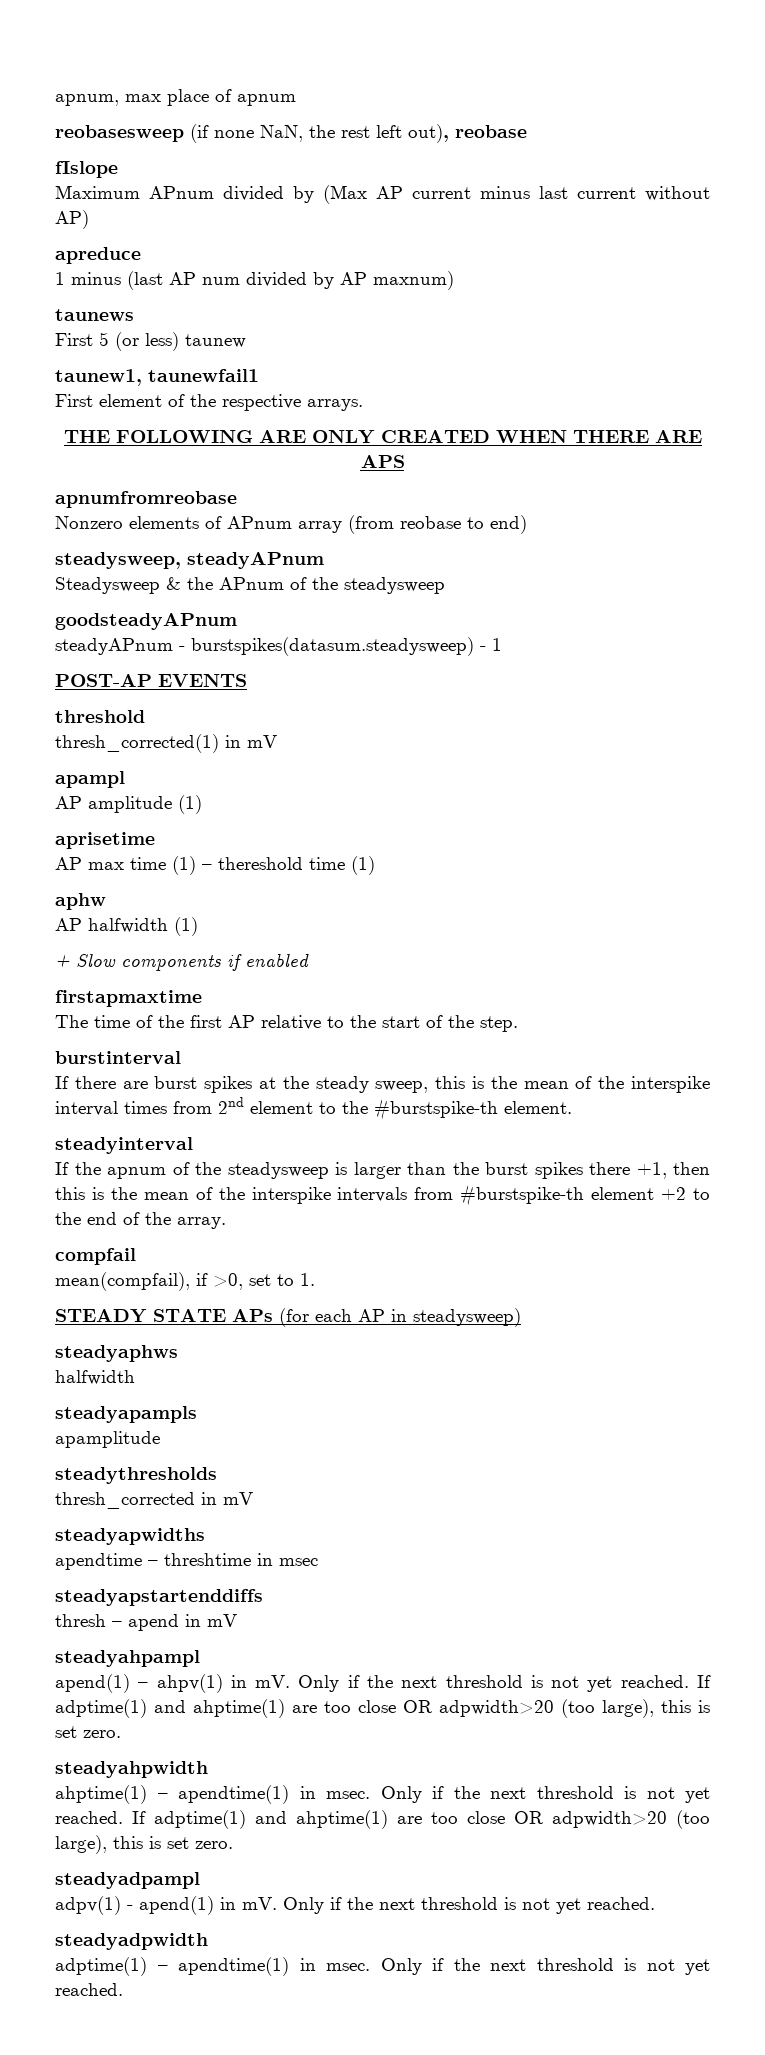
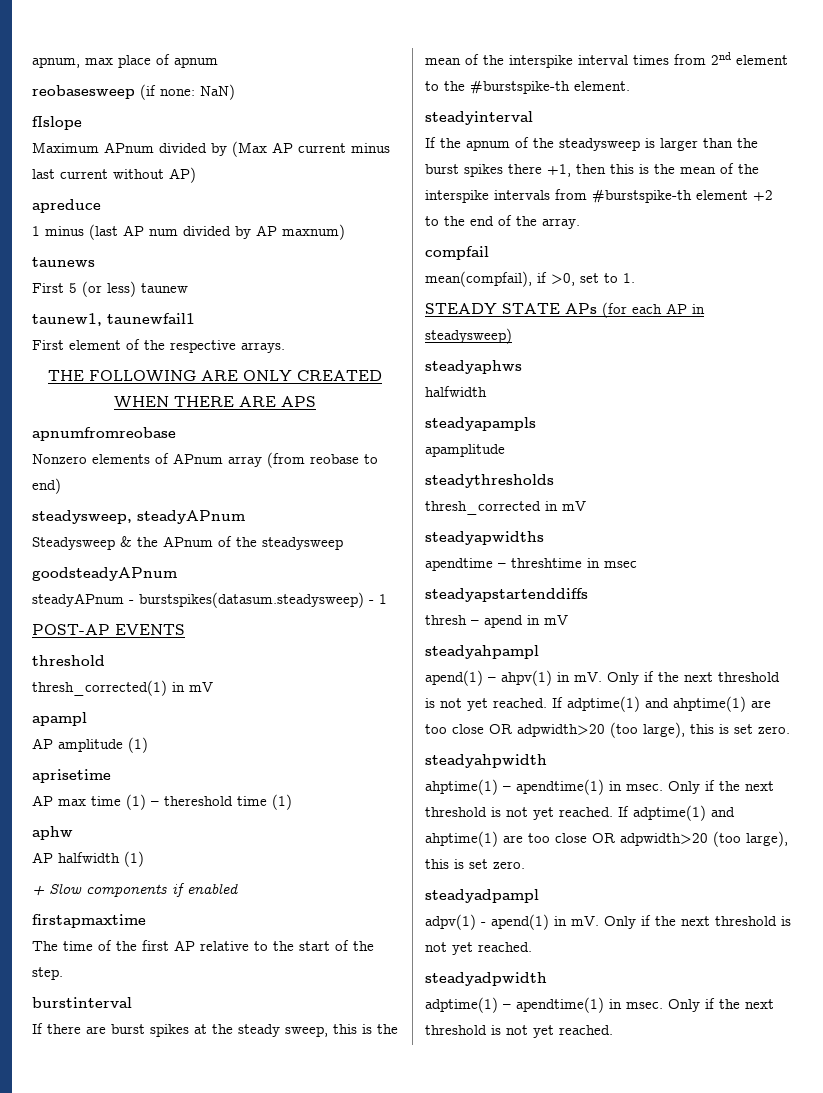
- reobasesweep (if none NaN, the rest left out), reobase
+ reobasesweep (if none: NaN)

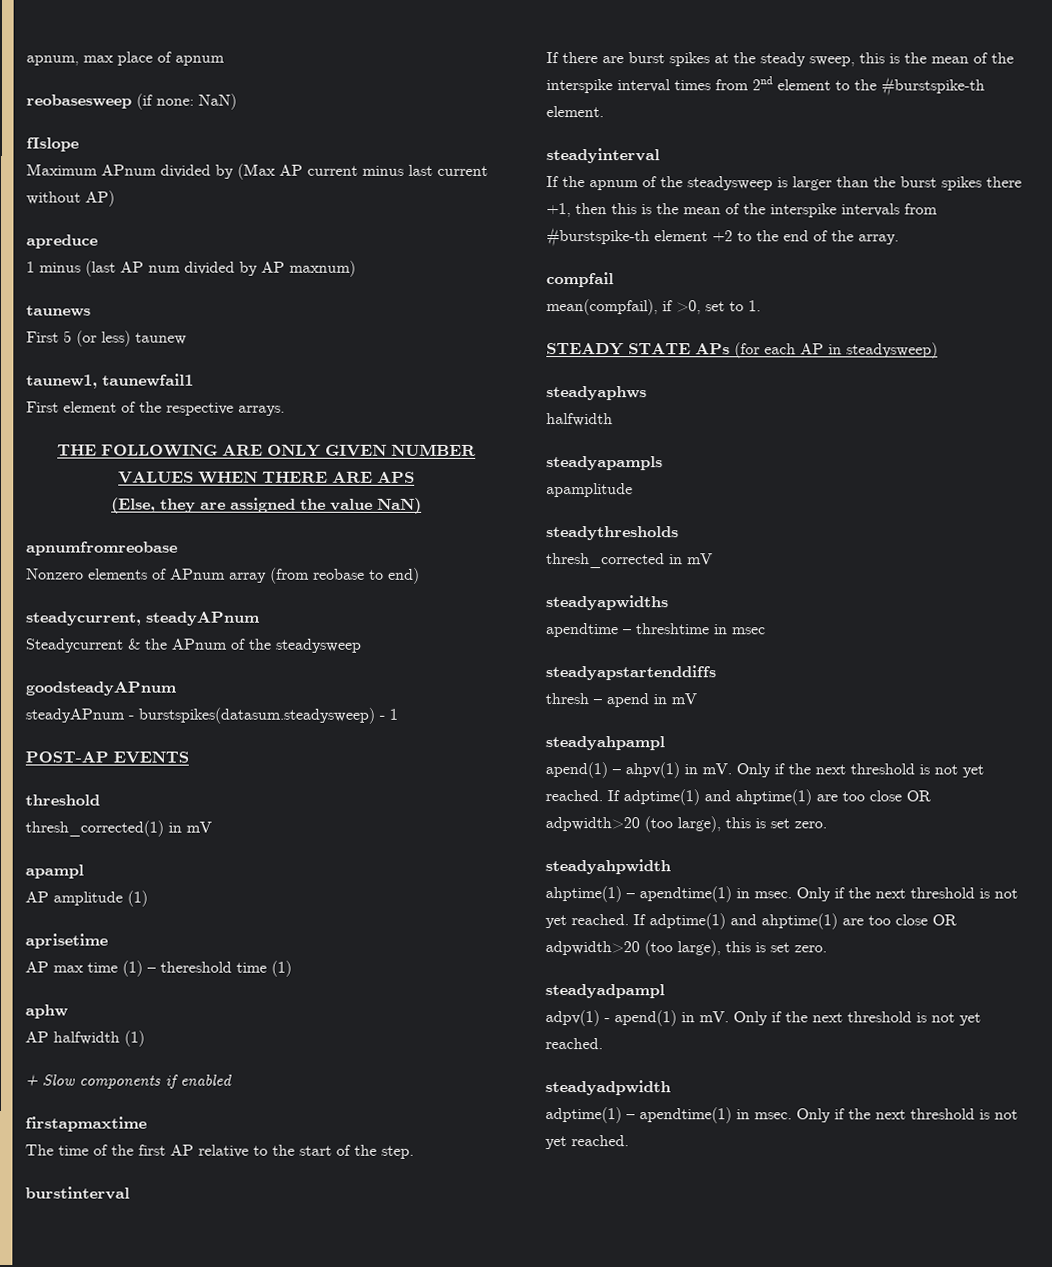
- THE FOLLOWING ARE ONLY CREATED WHEN THERE ARE APS
+ THE FOLLOWING ARE ONLY GIVEN NUMBER VALUES WHEN THERE ARE APS
+ (Else, they are assigned the value NaN)
- steadysweep, steadyAPnum
+ steadycurrent, steadyAPnum
- Steadysweep & the APnum of the steadysweep
+ Steadycurrent & the APnum of the steadysweep

